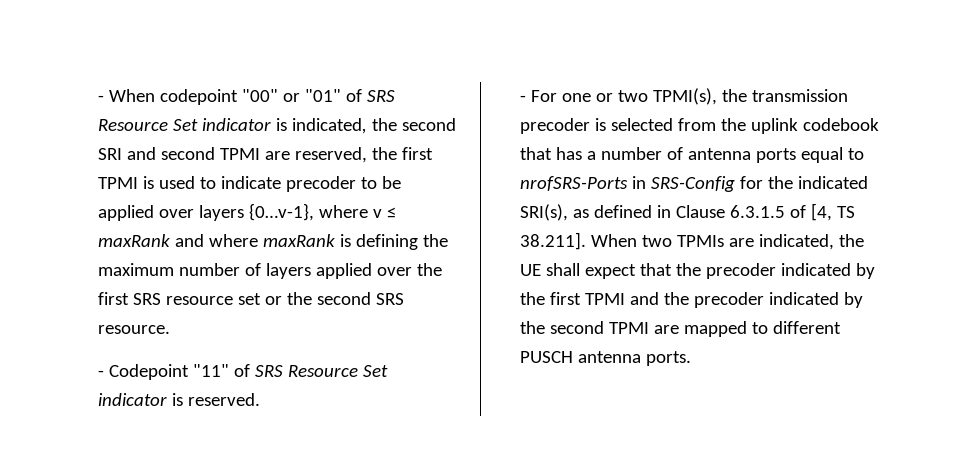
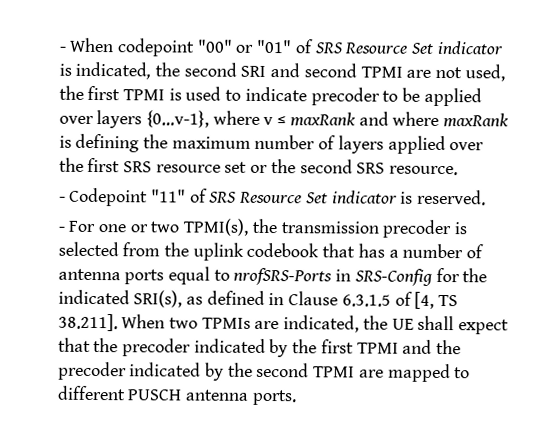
- - When codepoint "00" or "01" of SRS Resource Set indicator is indicated, the second SRI and second TPMI are reserved, the first TPMI is used to indicate precoder to be applied over layers {0…v-1}, where v ≤ maxRank and where maxRank is defining the maximum number of layers applied over the first SRS resource set or the second SRS resource.
+ - When codepoint "00" or "01" of SRS Resource Set indicator is indicated, the second SRI and second TPMI are not used, the first TPMI is used to indicate precoder to be applied over layers {0…v-1}, where v ≤ maxRank and where maxRank is defining the maximum number of layers applied over the first SRS resource set or the second SRS resource.

